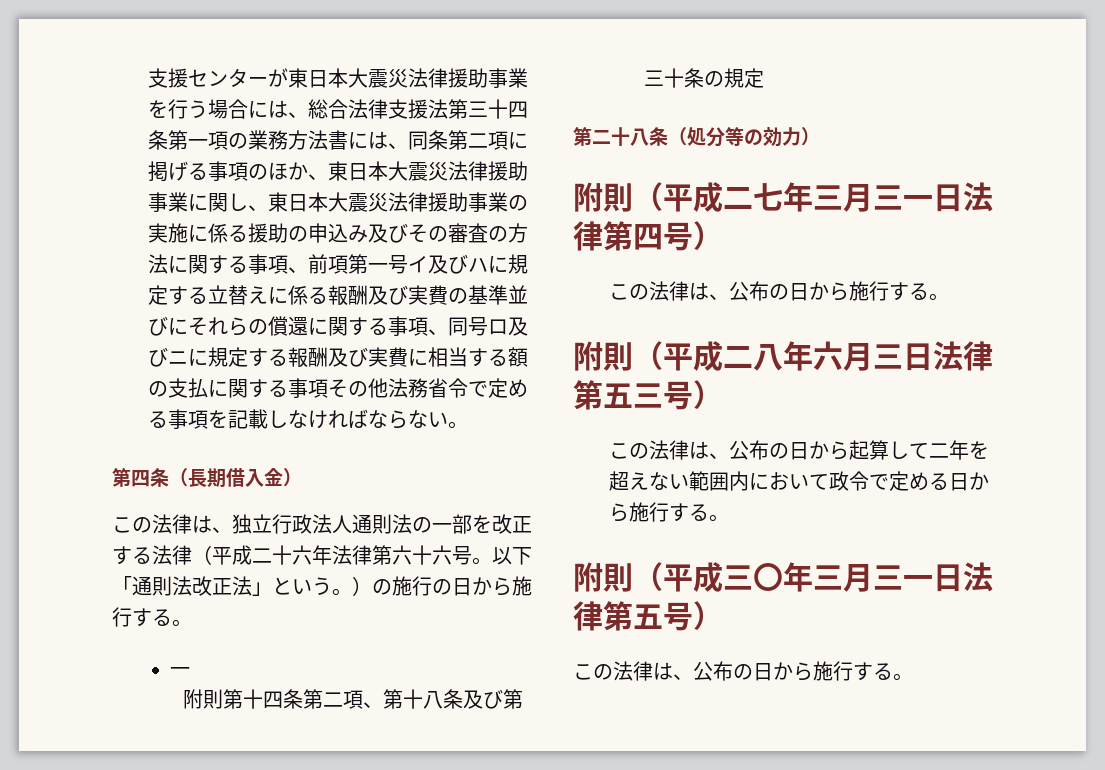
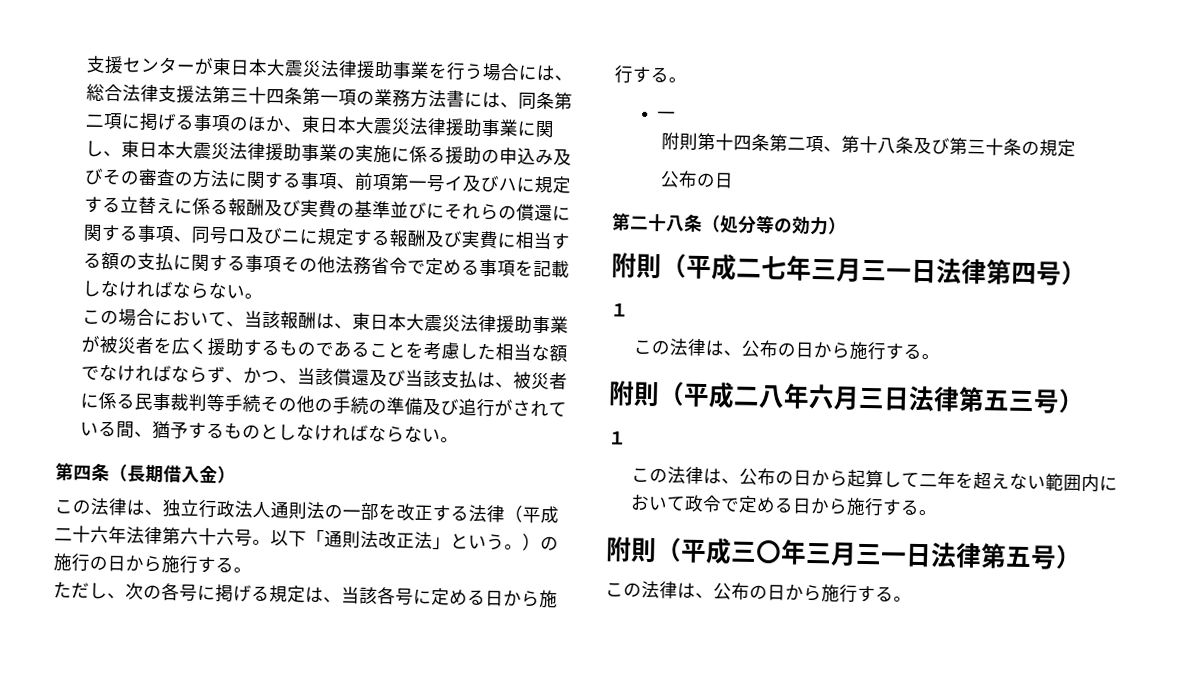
+ この場合において、当該報酬は、東日本大震災法律援助事業が被災者を広く援助するものであることを考慮した相当な額でなければならず、かつ、当該償還及び当該支払は、被災者に係る民事裁判等手続その他の手続の準備及び追行がされている間、猶予するものとしなければならない。
+ ただし、次の各号に掲げる規定は、当該各号に定める日から施行する。
  附則第十四条第二項、第十八条及び第三十条の規定
+ 公布の日
  附則（平成二七年三月三一日法律第四号）
+ １
  附則（平成二八年六月三日法律第五三号）
+ １

